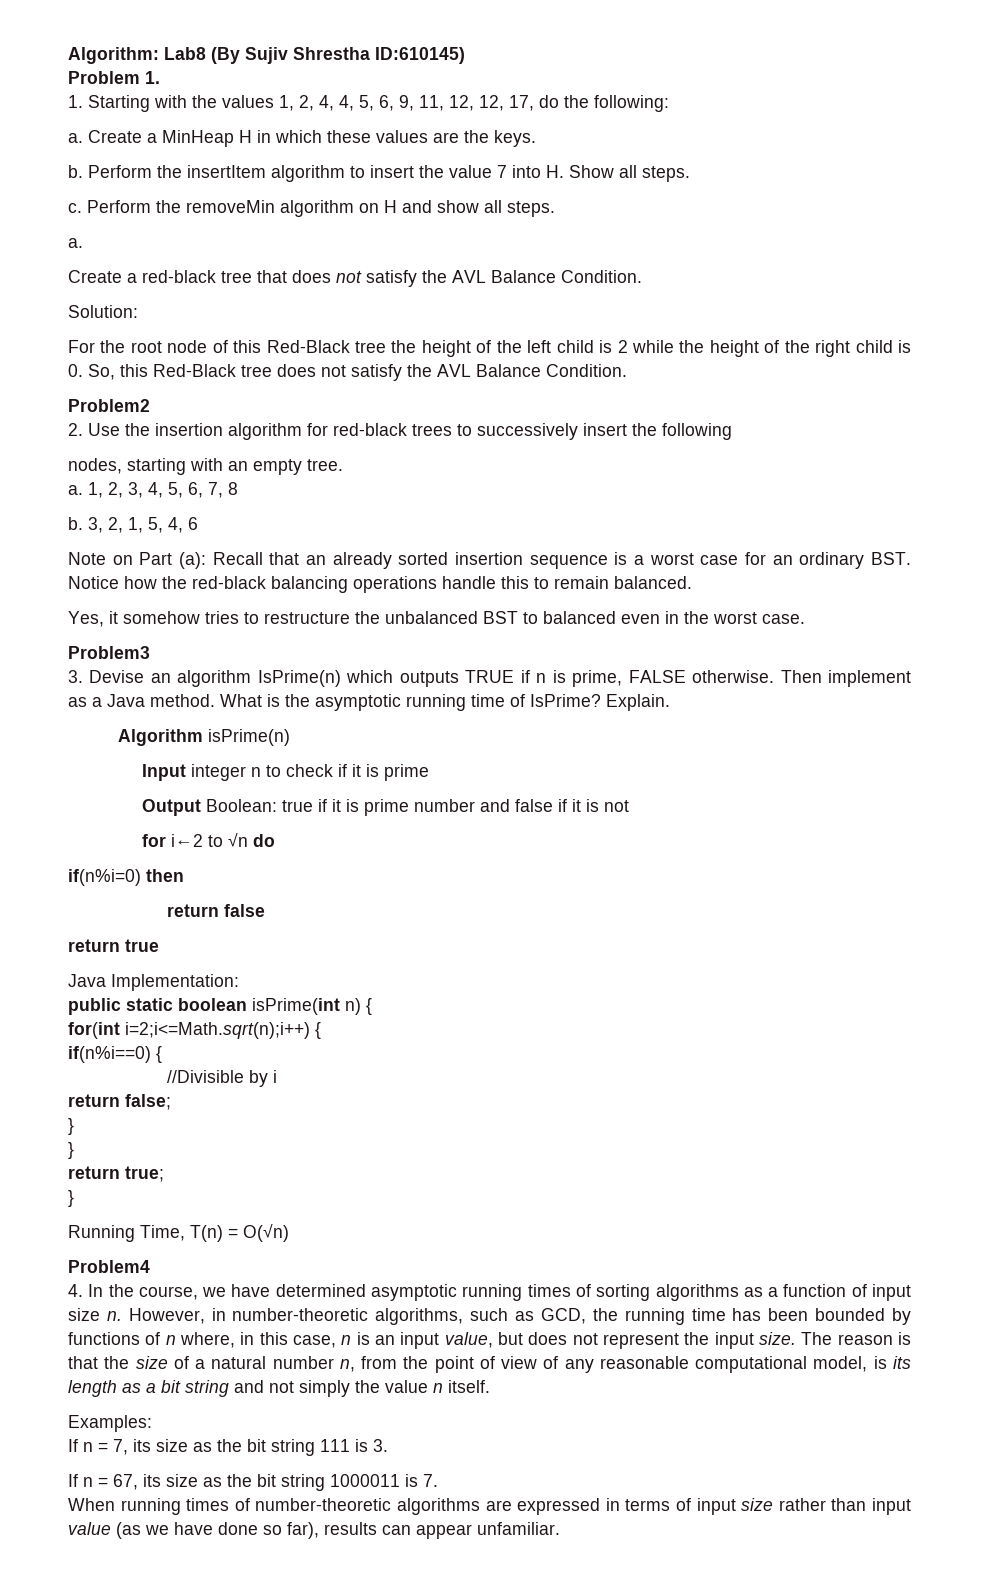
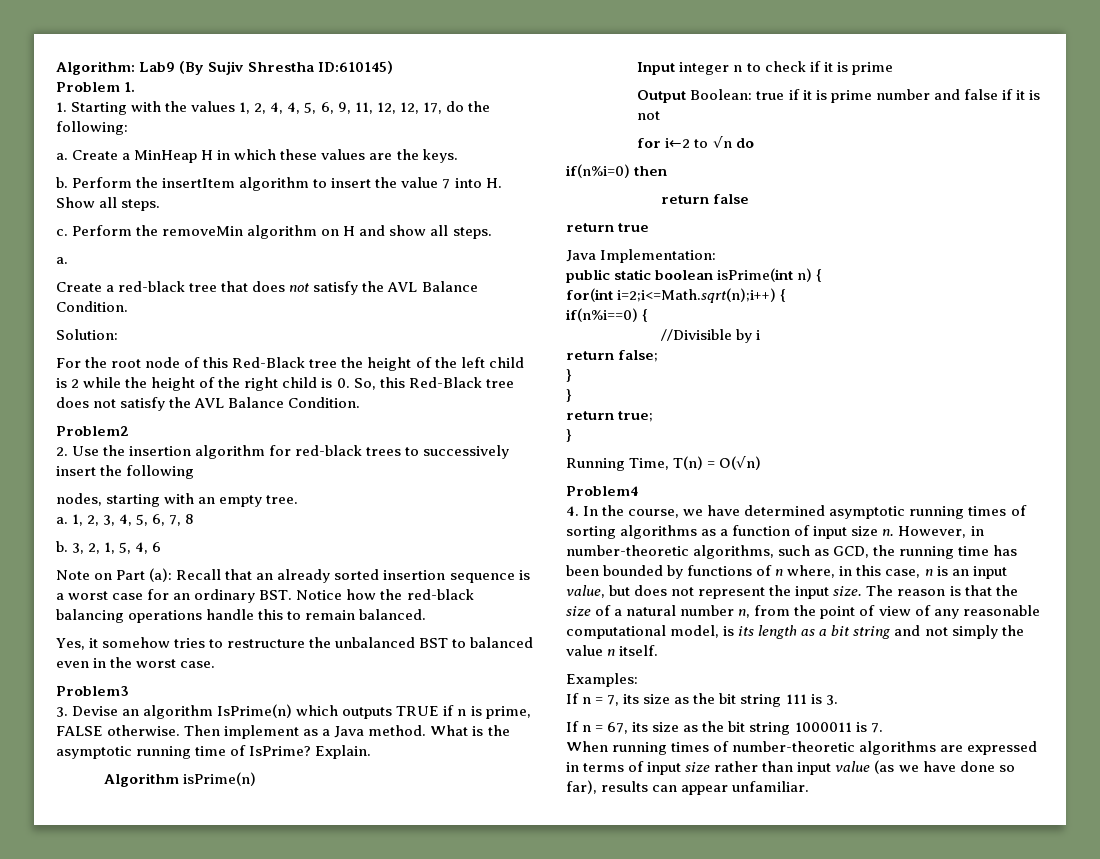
- Algorithm: Lab8 (By Sujiv Shrestha ID:610145)
+ Algorithm: Lab9 (By Sujiv Shrestha ID:610145)

